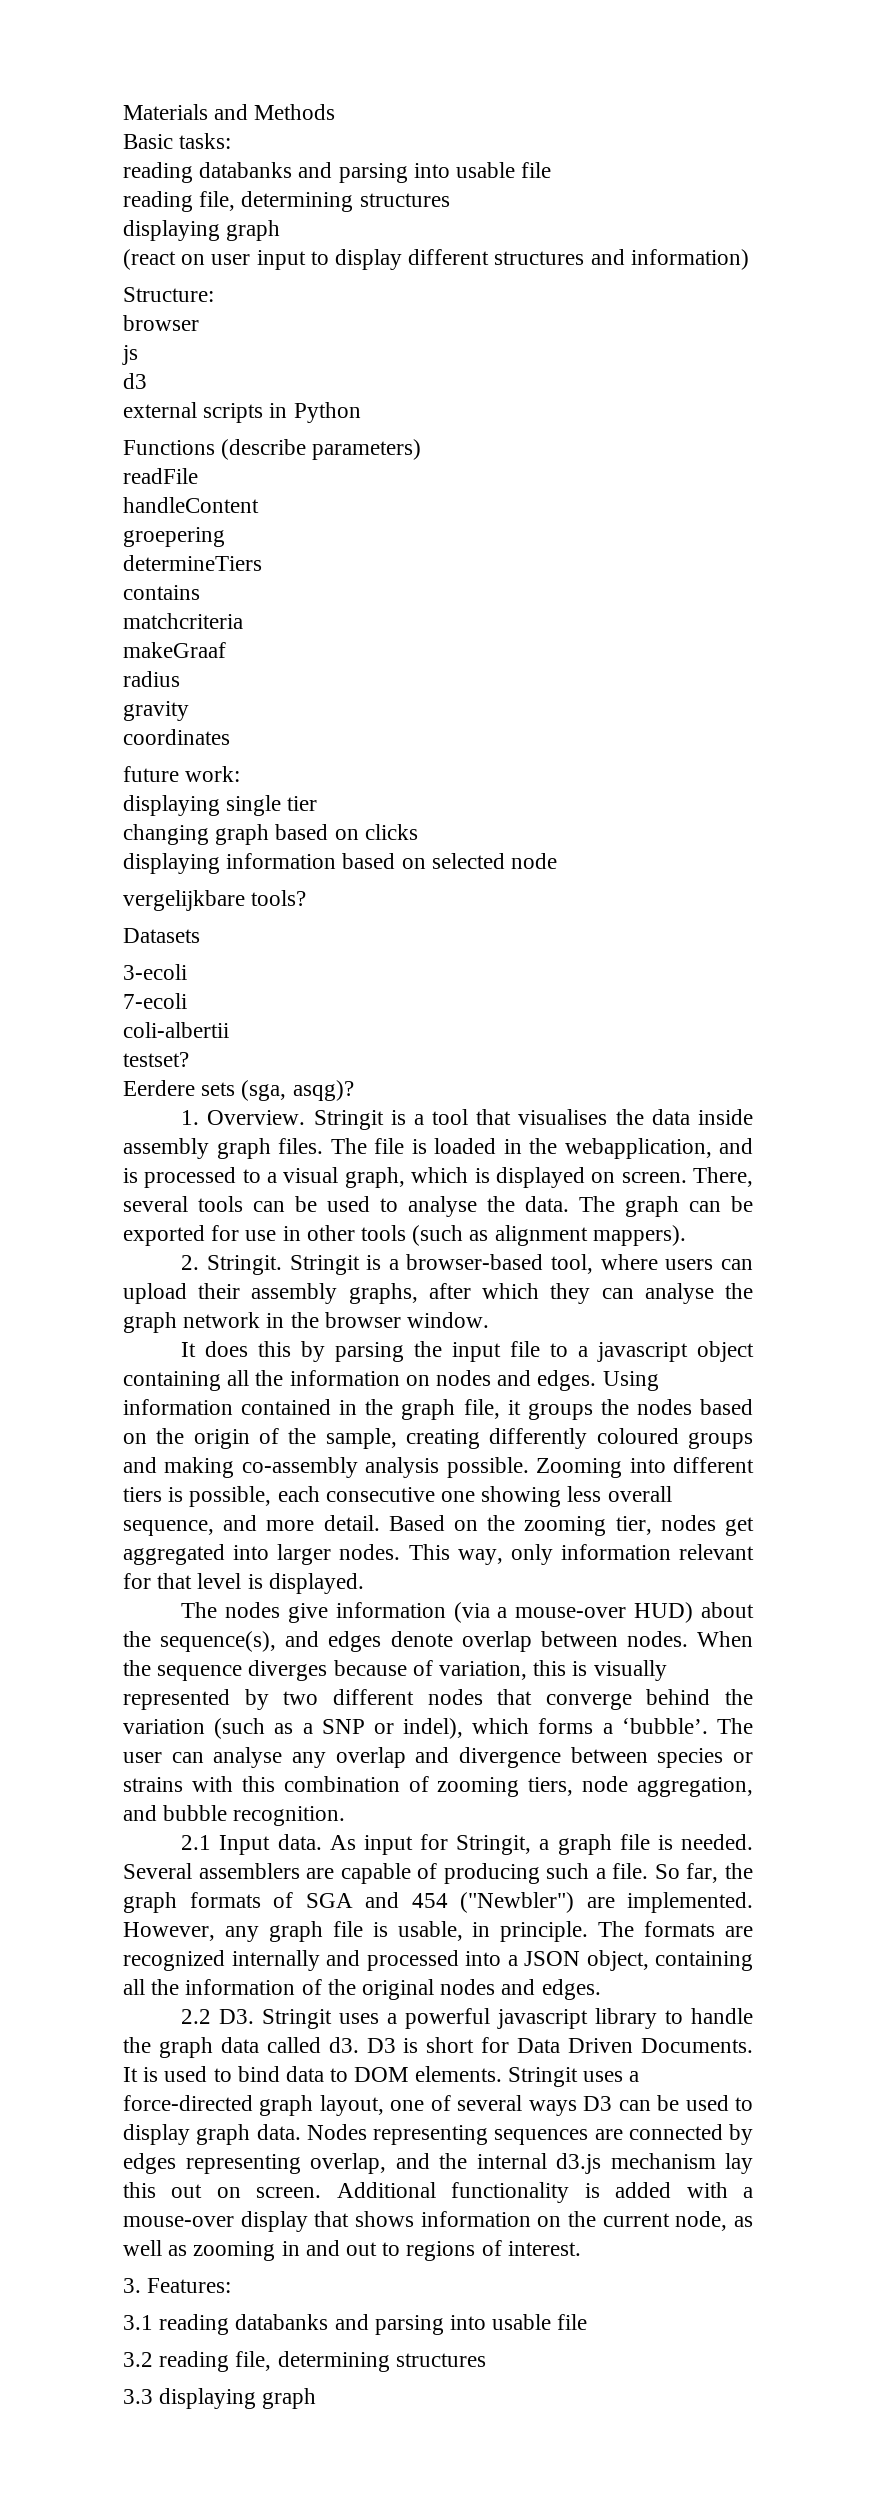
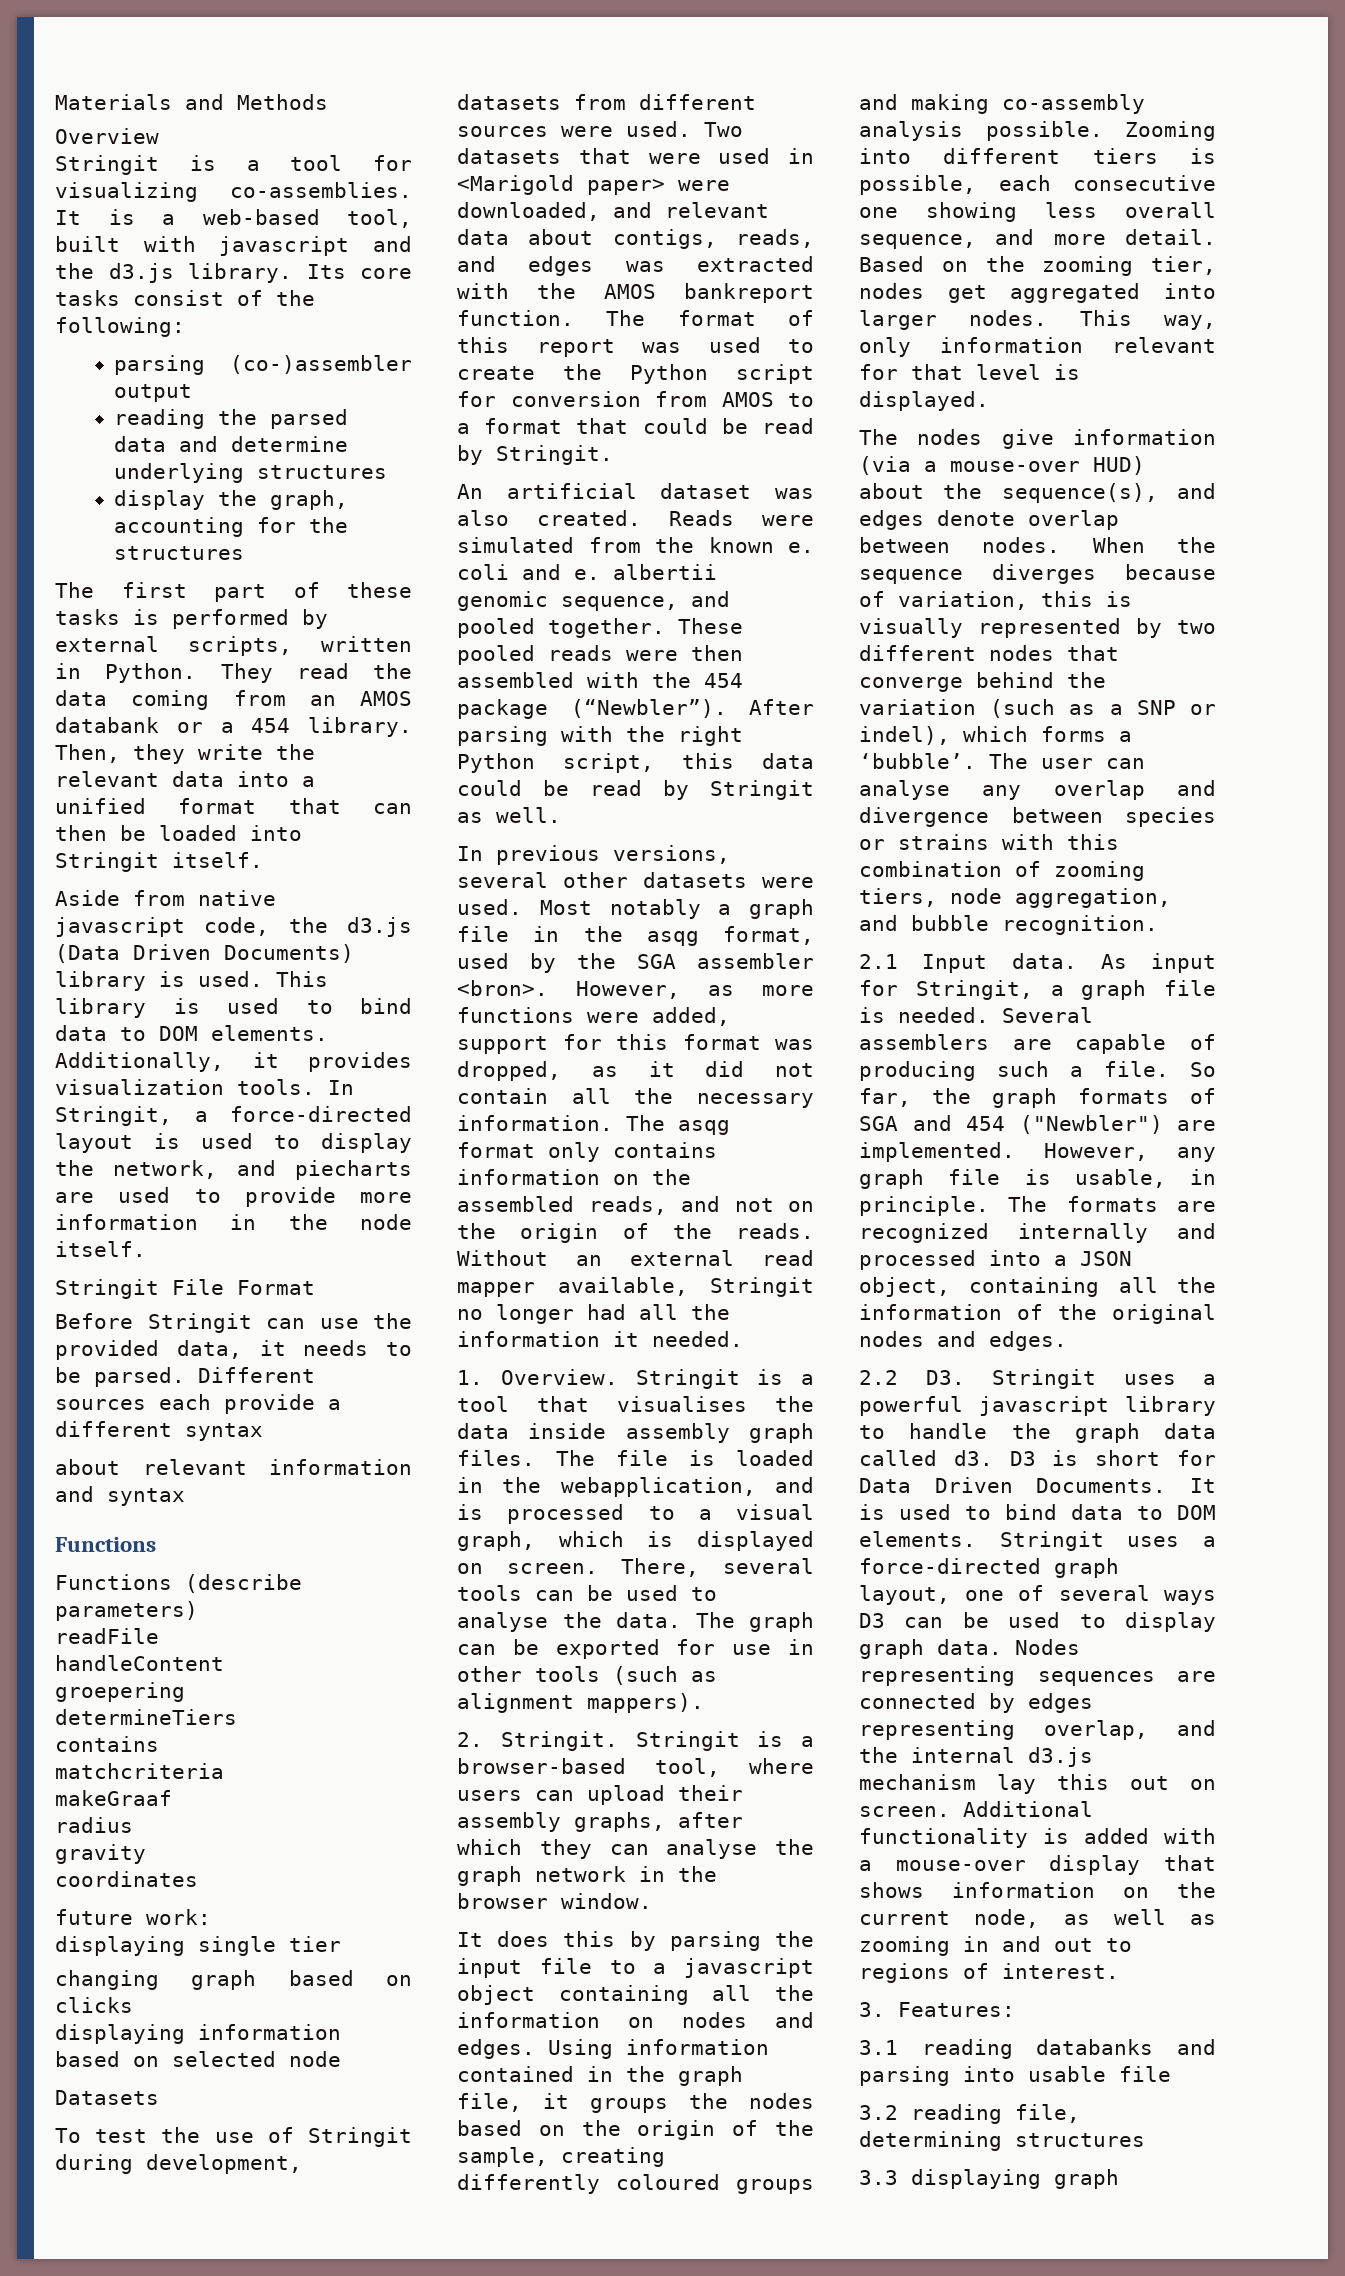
- Basic tasks:
- reading databanks and parsing into usable file
- reading file, determining structures
- displaying graph
- (react on user input to display different structures and information)
- Structure:
- browser
- js
- d3
- external scripts in Python
+ Overview
+ Stringit is a tool for visualizing co-assemblies. It is a web-based tool, built with javascript and the d3.js library. Its core tasks consist of the following:
+ parsing (co-)assembler output
+ reading the parsed data and determine underlying structures
+ display the graph, accounting for the structures
+ The first part of these tasks is performed by external scripts, written in Python. They read the data coming from an AMOS databank or a 454 library. Then, they write the relevant data into a unified format that can then be loaded into Stringit itself.
+ Aside from native javascript code, the d3.js (Data Driven Documents) library is used. This library is used to bind data to DOM elements. Additionally, it provides visualization tools. In Stringit, a force-directed layout is used to display the network, and piecharts are used to provide more information in the node itself.
+ Stringit File Format
+ Before Stringit can use the provided data, it needs to be parsed. Different sources each provide a different syntax
+ about relevant information and syntax
+ Functions
- vergelijkbare tools?
- 3-ecoli
- 7-ecoli
- coli-albertii
- testset?
- Eerdere sets (sga, asqg)?
+ To test the use of Stringit during development, datasets from different sources were used. Two datasets that were used in <Marigold paper> were downloaded, and relevant data about contigs, reads, and edges was extracted with the AMOS bankreport function. The format of this report was used to create the Python script for conversion from AMOS to a format that could be read by Stringit.
+ An artificial dataset was also created. Reads were simulated from the known e. coli and e. albertii genomic sequence, and pooled together. These pooled reads were then assembled with the 454 package (“Newbler”). After parsing with the right Python script, this data could be read by Stringit as well.
+ In previous versions, several other datasets were used. Most notably a graph file in the asqg format, used by the SGA assembler <bron>. However, as more functions were added, support for this format was dropped, as it did not contain all the necessary information. The asqg format only contains information on the assembled reads, and not on the origin of the reads. Without an external read mapper available, Stringit no longer had all the information it needed.

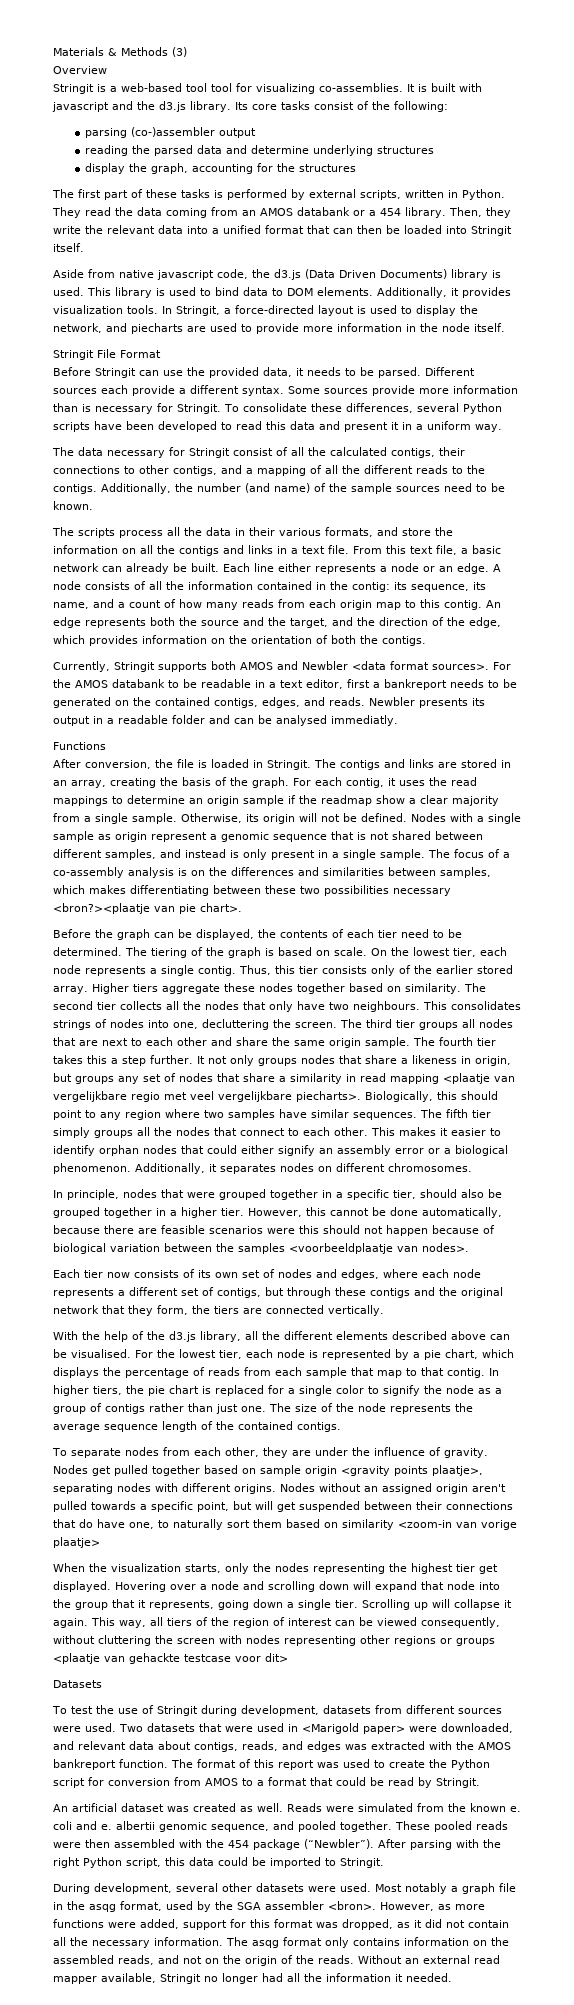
- Materials and Methods
+ Materials & Methods (3)
- Stringit is a tool for visualizing co-assemblies.
+ Stringit is a web-based tool tool for visualizing co-assemblies.
- It is a web-based tool, built with javascript and the d3.js library.
+ It is built with javascript and the d3.js library.
- Different sources each provide a different syntax
- about relevant information and syntax
+ Different sources each provide a different syntax. Some sources provide more information than is necessary for Stringit. To consolidate these differences, several Python scripts have been developed to read this data and present it in a uniform way.
+ The data necessary for Stringit consist of all the calculated contigs, their connections to other contigs, and a mapping of all the different reads to the contigs. Additionally, the number (and name) of the sample sources need to be known.
+ The scripts process all the data in their various formats, and store the information on all the contigs and links in a text file. From this text file, a basic network can already be built. Each line either represents a node or an edge. A node consists of all the information contained in the contig: its sequence, its name, and a count of how many reads from each origin map to this contig. An edge represents both the source and the target, and the direction of the edge, which provides information on the orientation of both the contigs.
+ Currently, Stringit supports both AMOS and Newbler <data format sources>. For the AMOS databank to be readable in a text editor, first a bankreport needs to be generated on the contained contigs, edges, and reads. Newbler presents its output in a readable folder and can be analysed immediatly.
  Functions
- Functions (describe parameters)
- readFile
- handleContent
- groepering
- determineTiers
- contains
- matchcriteria
- makeGraaf
- radius
- gravity
- coordinates
- future work:
- displaying single tier
- changing graph based on clicks
- displaying information based on selected node
+ After conversion, the file is loaded in Stringit. The contigs and links are stored in an array, creating the basis of the graph. For each contig, it uses the read mappings to determine an origin sample if the readmap show a clear majority from a single sample. Otherwise, its origin will not be defined. Nodes with a single sample as origin represent a genomic sequence that is not shared between different samples, and instead is only present in a single sample. The focus of a co-assembly analysis is on the differences and similarities between samples, which makes differentiating between these two possibilities necessary <bron?><plaatje van pie chart>.
+ Before the graph can be displayed, the contents of each tier need to be determined. The tiering of the graph is based on scale. On the lowest tier, each node represents a single contig. Thus, this tier consists only of the earlier stored array. Higher tiers aggregate these nodes together based on similarity. The second tier collects all the nodes that only have two neighbours. This consolidates strings of nodes into one, decluttering the screen. The third tier groups all nodes that are next to each other and share the same origin sample. The fourth tier takes this a step further. It not only groups nodes that share a likeness in origin, but groups any set of nodes that share a similarity in read mapping <plaatje van vergelijkbare regio met veel vergelijkbare piecharts>. Biologically, this should point to any region where two samples have similar sequences. The fifth tier simply groups all the nodes that connect to each other. This makes it easier to identify orphan nodes that could either signify an assembly error or a biological phenomenon. Additionally, it separates nodes on different chromosomes.
+ In principle, nodes that were grouped together in a specific tier, should also be grouped together in a higher tier. However, this cannot be done automatically, because there are feasible scenarios were this should not happen because of biological variation between the samples <voorbeeldplaatje van nodes>.
+ Each tier now consists of its own set of nodes and edges, where each node represents a different set of contigs, but through these contigs and the original network that they form, the tiers are connected vertically.
+ With the help of the d3.js library, all the different elements described above can be visualised. For the lowest tier, each node is represented by a pie chart, which displays the percentage of reads from each sample that map to that contig. In higher tiers, the pie chart is replaced for a single color to signify the node as a group of contigs rather than just one. The size of the node represents the average sequence length of the contained contigs.
+ To separate nodes from each other, they are under the influence of gravity. Nodes get pulled together based on sample origin <gravity points plaatje>, separating nodes with different origins. Nodes without an assigned origin aren't pulled towards a specific point, but will get suspended between their connections that do have one, to naturally sort them based on similarity <zoom-in van vorige plaatje>
+ When the visualization starts, only the nodes representing the highest tier get displayed. Hovering over a node and scrolling down will expand that node into the group that it represents, going down a single tier. Scrolling up will collapse it again. This way, all tiers of the region of interest can be viewed consequently, without cluttering the screen with nodes representing other regions or groups <plaatje van gehackte testcase voor dit>
- An artificial dataset was also created.
+ An artificial dataset was created as well.
- After parsing with the right Python script, this data could be read by Stringit as well.
- In previous versions, several other datasets were used.
+ After parsing with the right Python script, this data could be imported to Stringit.
+ During development, several other datasets were used.
- 1. Overview. Stringit is a tool that visualises the data inside assembly graph files. The file is loaded in the webapplication, and is processed to a visual graph, which is displayed on screen. There, several tools can be used to analyse the data. The graph can be exported for use in other tools (such as alignment mappers).
- 2. Stringit. Stringit is a browser-based tool, where users can upload their assembly graphs, after which they can analyse the graph network in the browser window.
- It does this by parsing the input file to a javascript object containing all the information on nodes and edges. Using information contained in the graph file, it groups the nodes based on the origin of the sample, creating differently coloured groups and making co-assembly analysis possible. Zooming into different tiers is possible, each consecutive one showing less overall sequence, and more detail. Based on the zooming tier, nodes get aggregated into larger nodes. This way, only information relevant for that level is displayed.
- The nodes give information (via a mouse-over HUD) about the sequence(s), and edges denote overlap between nodes. When the sequence diverges because of variation, this is visually represented by two different nodes that converge behind the variation (such as a SNP or indel), which forms a ‘bubble’. The user can analyse any overlap and divergence between species or strains with this combination of zooming tiers, node aggregation, and bubble recognition.
- 2.1 Input data. As input for Stringit, a graph file is needed. Several assemblers are capable of producing such a file. So far, the graph formats of SGA and 454 ("Newbler") are implemented. However, any graph file is usable, in principle. The formats are recognized internally and processed into a JSON object, containing all the information of the original nodes and edges.
- 2.2 D3. Stringit uses a powerful javascript library to handle the graph data called d3. D3 is short for Data Driven Documents. It is used to bind data to DOM elements. Stringit uses a force-directed graph layout, one of several ways D3 can be used to display graph data. Nodes representing sequences are connected by edges representing overlap, and the internal d3.js mechanism lay this out on screen. Additional functionality is added with a mouse-over display that shows information on the current node, as well as zooming in and out to regions of interest.
- 3. Features:
- 3.1 reading databanks and parsing into usable file
- 3.2 reading file, determining structures
- 3.3 displaying graph

